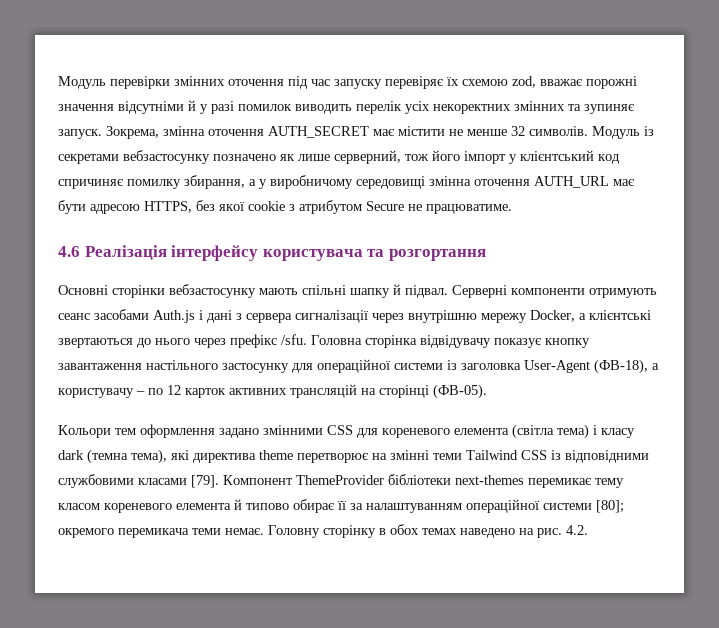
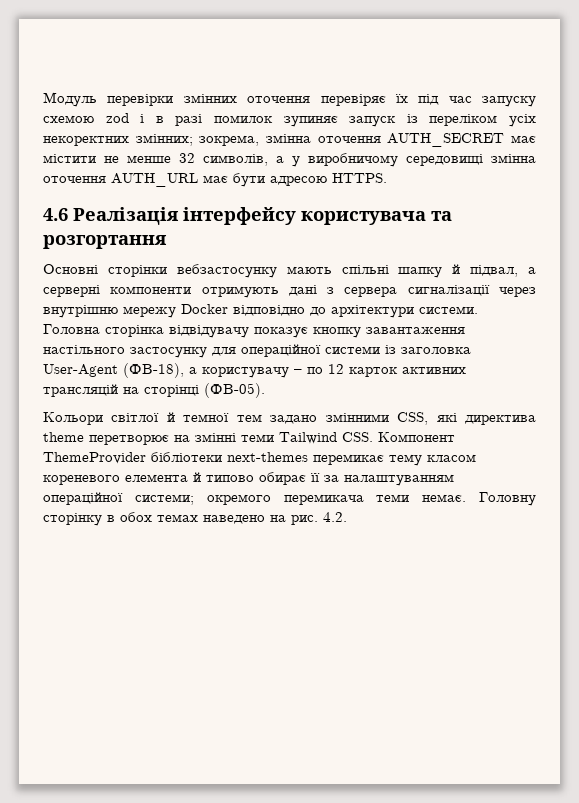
- Модуль перевірки змінних оточення під час запуску перевіряє їх схемою zod, вважає порожні значення відсутніми й у разі помилок виводить перелік усіх некоректних змінних та зупиняє запуск. Зокрема, змінна оточення AUTH_SECRET має містити не менше 32 символів. Модуль із секретами вебзастосунку позначено як лише серверний, тож його імпорт у клієнтський код спричиняє помилку збирання, а у виробничому середовищі змінна оточення AUTH_URL має бути адресою HTTPS, без якої cookie з атрибутом Secure не працюватиме.
+ Модуль перевірки змінних оточення перевіряє їх під час запуску схемою zod і в разі помилок зупиняє запуск із переліком усіх некоректних змінних; зокрема, змінна оточення AUTH_SECRET має містити не менше 32 символів, а у виробничому середовищі змінна оточення AUTH_URL має бути адресою HTTPS.
- Основні сторінки вебзастосунку мають спільні шапку й підвал. Серверні компоненти отримують сеанс засобами Auth.js і дані з сервера сигналізації через внутрішню мережу Docker, а клієнтські звертаються до нього через префікс /sfu.
+ Основні сторінки вебзастосунку мають спільні шапку й підвал, а серверні компоненти отримують дані з сервера сигналізації через внутрішню мережу Docker відповідно до архітектури системи.
- Кольори тем оформлення задано змінними CSS для кореневого елемента (світла тема) і класу dark (темна тема), які директива theme перетворює на змінні теми Tailwind CSS із відповідними службовими класами [79]. Компонент ThemeProvider бібліотеки next-themes перемикає тему класом кореневого елемента й типово обирає її за налаштуванням операційної системи [80]; окремого перемикача теми немає.
+ Кольори світлої й темної тем задано змінними CSS, які директива theme перетворює на змінні теми Tailwind CSS. Компонент ThemeProvider бібліотеки next-themes перемикає тему класом кореневого елемента й типово обирає її за налаштуванням операційної системи; окремого перемикача теми немає.

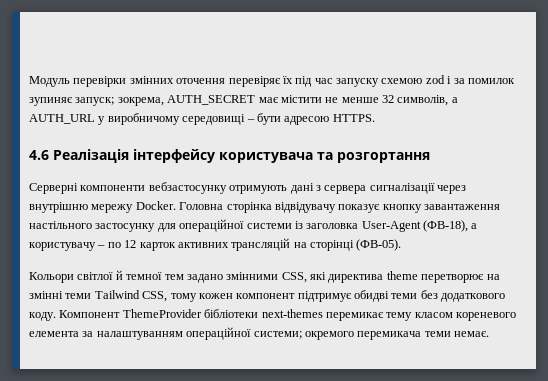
- Модуль перевірки змінних оточення перевіряє їх під час запуску схемою zod і в разі помилок зупиняє запуск із переліком усіх некоректних змінних; зокрема, змінна оточення AUTH_SECRET має містити не менше 32 символів, а у виробничому середовищі змінна оточення AUTH_URL має бути адресою HTTPS.
+ Модуль перевірки змінних оточення перевіряє їх під час запуску схемою zod і за помилок зупиняє запуск; зокрема, AUTH_SECRET має містити не менше 32 символів, а AUTH_URL у виробничому середовищі – бути адресою HTTPS.
- Основні сторінки вебзастосунку мають спільні шапку й підвал, а серверні компоненти отримують дані з сервера сигналізації через внутрішню мережу Docker відповідно до архітектури системи.
+ Серверні компоненти вебзастосунку отримують дані з сервера сигналізації через внутрішню мережу Docker.
- Кольори світлої й темної тем задано змінними CSS, які директива theme перетворює на змінні теми Tailwind CSS. Компонент ThemeProvider бібліотеки next-themes перемикає тему класом кореневого елемента й типово обирає її за налаштуванням операційної системи; окремого перемикача теми немає. Головну сторінку в обох темах наведено на рис. 4.2.
+ Кольори світлої й темної тем задано змінними CSS, які директива theme перетворює на змінні теми Tailwind CSS, тому кожен компонент підтримує обидві теми без додаткового коду. Компонент ThemeProvider бібліотеки next-themes перемикає тему класом кореневого елемента за налаштуванням операційної системи; окремого перемикача теми немає.

